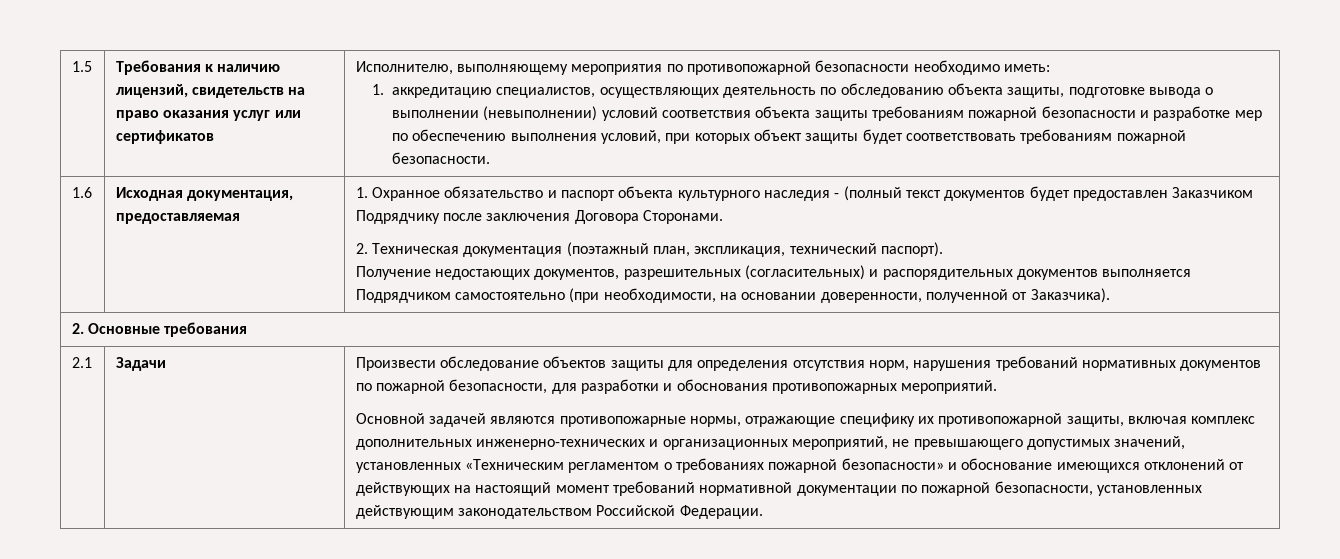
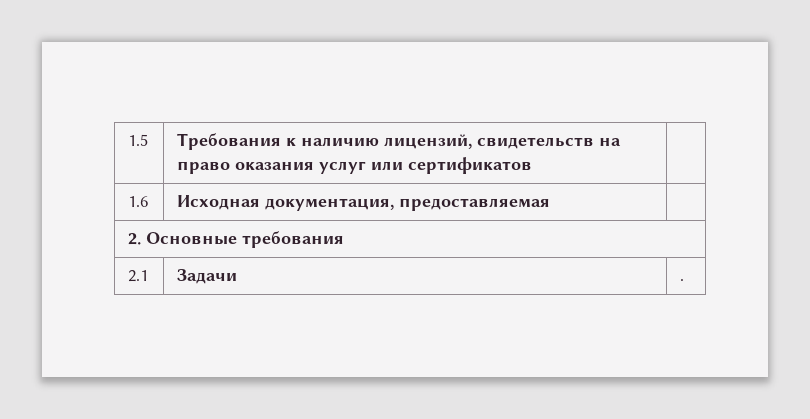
- Исполнителю, выполняющему мероприятия по противопожарной безопасности необходимо иметь:
- 1. аккредитацию специалистов, осуществляющих деятельность по обследованию объекта защиты, подготовке вывода о выполнении (невыполнении) условий соответствия объекта защиты требованиям пожарной безопасности и разработке мер по обеспечению выполнения условий, при которых объект защиты будет соответствовать требованиям пожарной безопасности.
- 1.6 | Исходная документация, предоставляемая | 1. Охранное обязательство и паспорт объекта культурного наследия - (полный текст документов будет предоставлен Заказчиком Подрядчику после заключения Договора Сторонами.
- 2. Техническая документация (поэтажный план, экспликация, технический паспорт).
- Получение недостающих документов, разрешительных (согласительных) и распорядительных документов выполняется Подрядчиком самостоятельно (при необходимости, на основании доверенности, полученной от Заказчика).
+ 1.6 | Исходная документация, предоставляемая |
- Произвести обследование объектов защиты для определения отсутствия норм, нарушения требований нормативных документов по пожарной безопасности, для разработки и обоснования противопожарных мероприятий.
- Основной задачей являются противопожарные нормы, отражающие специфику их противопожарной защиты, включая комплекс дополнительных инженерно-технических и организационных мероприятий, не превышающего допустимых значений, установленных «Техническим регламентом о требованиях пожарной безопасности» и обоснование имеющихся отклонений от действующих на настоящий момент требований нормативной документации по пожарной безопасности, установленных действующим законодательством Российской Федерации.
+ .

